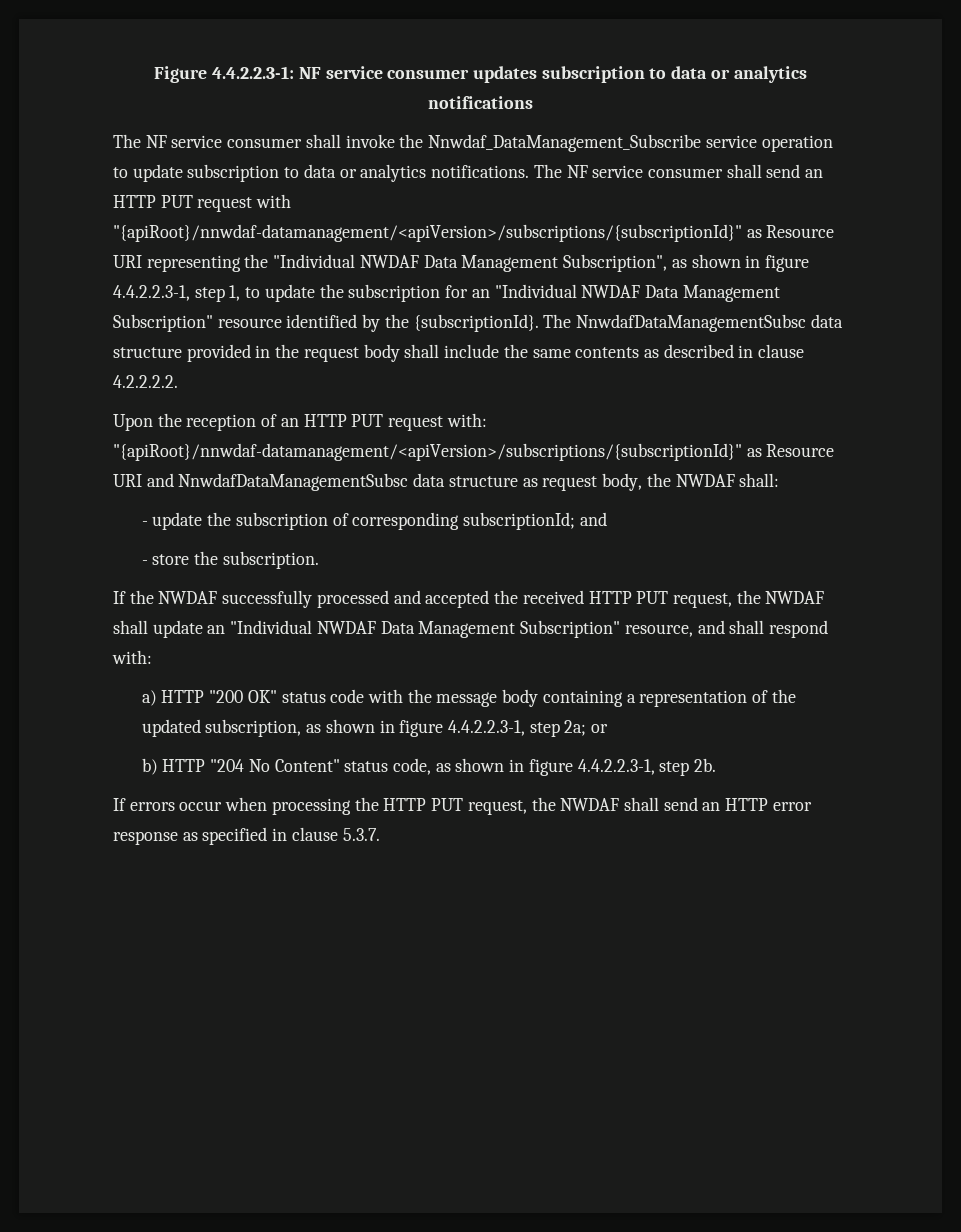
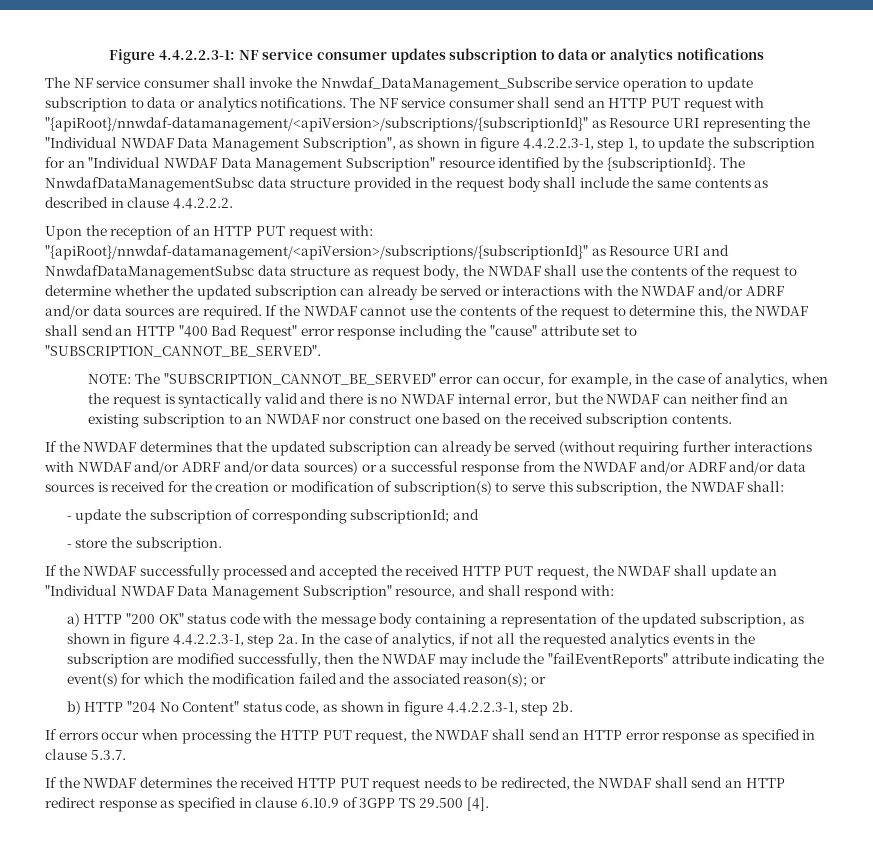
- The NnwdafDataManagementSubsc data structure provided in the request body shall include the same contents as described in clause 4.2.2.2.2.
+ The NnwdafDataManagementSubsc data structure provided in the request body shall include the same contents as described in clause 4.4.2.2.2.
- Upon the reception of an HTTP PUT request with: "{apiRoot}/nnwdaf-datamanagement/<apiVersion>/subscriptions/{subscriptionId}" as Resource URI and NnwdafDataManagementSubsc data structure as request body, the NWDAF shall:
+ Upon the reception of an HTTP PUT request with: "{apiRoot}/nnwdaf-datamanagement/<apiVersion>/subscriptions/{subscriptionId}" as Resource URI and NnwdafDataManagementSubsc data structure as request body, the NWDAF shall use the contents of the request to determine whether the updated subscription can already be served or interactions with the NWDAF and/or ADRF and/or data sources are required. If the NWDAF cannot use the contents of the request to determine this, the NWDAF shall send an HTTP "400 Bad Request" error response including the "cause" attribute set to "SUBSCRIPTION_CANNOT_BE_SERVED".
+ NOTE: The "SUBSCRIPTION_CANNOT_BE_SERVED" error can occur, for example, in the case of analytics, when the request is syntactically valid and there is no NWDAF internal error, but the NWDAF can neither find an existing subscription to an NWDAF nor construct one based on the received subscription contents.
+ If the NWDAF determines that the updated subscription can already be served (without requiring further interactions with NWDAF and/or ADRF and/or data sources) or a successful response from the NWDAF and/or ADRF and/or data sources is received for the creation or modification of subscription(s) to serve this subscription, the NWDAF shall:
- a) HTTP "200 OK" status code with the message body containing a representation of the updated subscription, as shown in figure 4.4.2.2.3-1, step 2a; or
+ a) HTTP "200 OK" status code with the message body containing a representation of the updated subscription, as shown in figure 4.4.2.2.3-1, step 2a. In the case of analytics, if not all the requested analytics events in the subscription are modified successfully, then the NWDAF may include the "failEventReports" attribute indicating the event(s) for which the modification failed and the associated reason(s); or
+ If the NWDAF determines the received HTTP PUT request needs to be redirected, the NWDAF shall send an HTTP redirect response as specified in clause 6.10.9 of 3GPP TS 29.500 [4].

